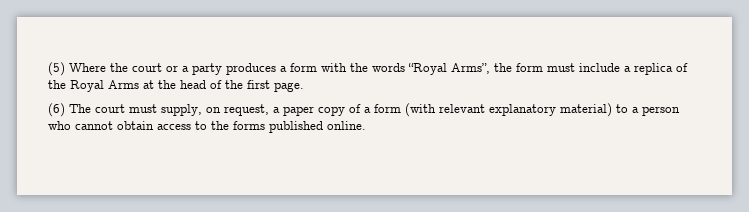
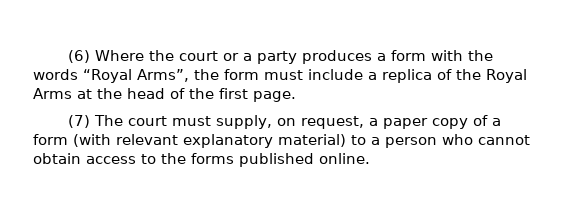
- (5) Where the court or a party produces a form with the words “Royal Arms”, the form must include a replica of the Royal Arms at the head of the first page.
+ (6) Where the court or a party produces a form with the words “Royal Arms”, the form must include a replica of the Royal Arms at the head of the first page.
- (6) The court must supply, on request, a paper copy of a form (with relevant explanatory material) to a person who cannot obtain access to the forms published online.
+ (7) The court must supply, on request, a paper copy of a form (with relevant explanatory material) to a person who cannot obtain access to the forms published online.

